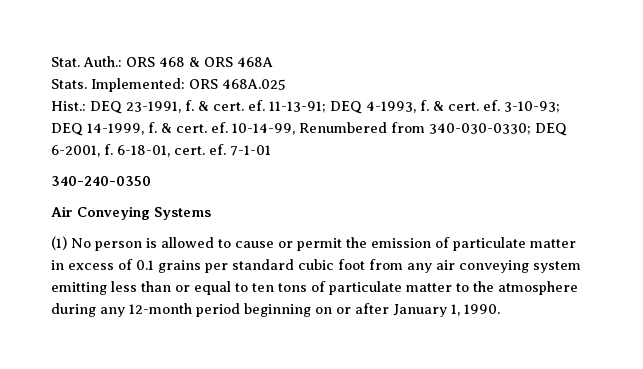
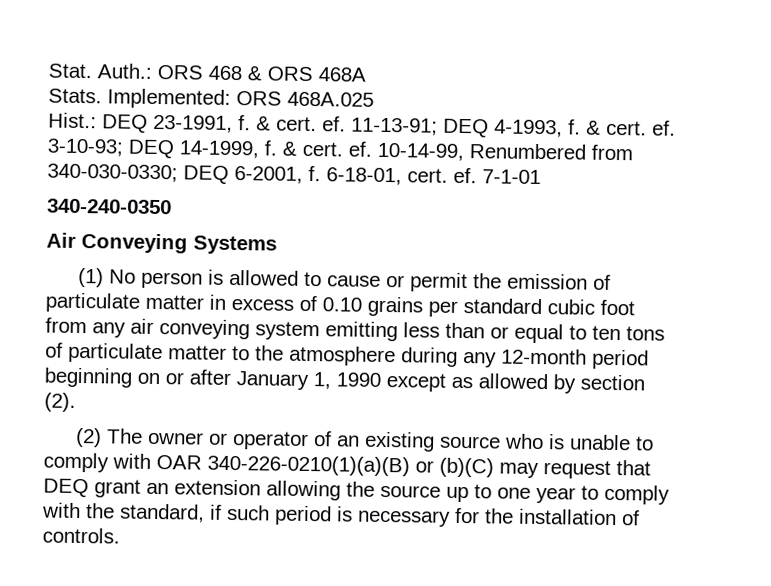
- (1) No person is allowed to cause or permit the emission of particulate matter in excess of 0.1 grains per standard cubic foot from any air conveying system emitting less than or equal to ten tons of particulate matter to the atmosphere during any 12-month period beginning on or after January 1, 1990.
+ (1) No person is allowed to cause or permit the emission of particulate matter in excess of 0.10 grains per standard cubic foot from any air conveying system emitting less than or equal to ten tons of particulate matter to the atmosphere during any 12-month period beginning on or after January 1, 1990 except as allowed by section (2).
+ (2) The owner or operator of an existing source who is unable to comply with OAR 340-226-0210(1)(a)(B) or (b)(C) may request that DEQ grant an extension allowing the source up to one year to comply with the standard, if such period is necessary for the installation of controls.

